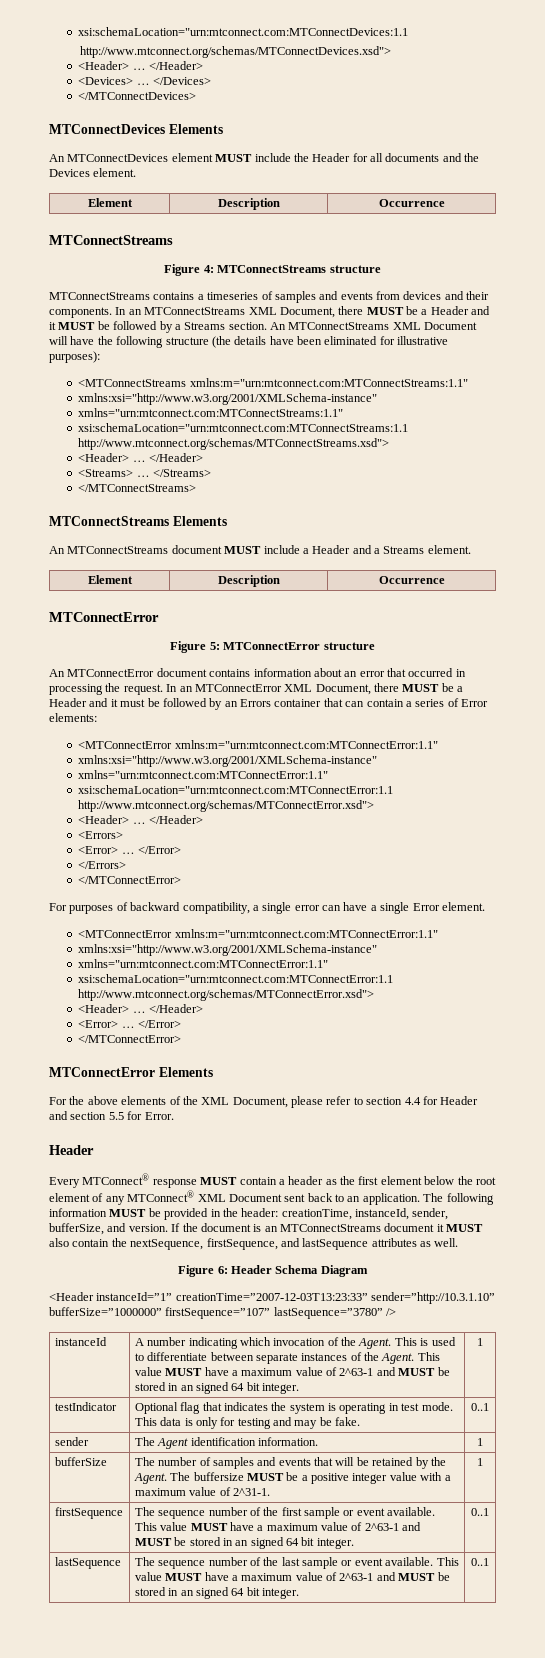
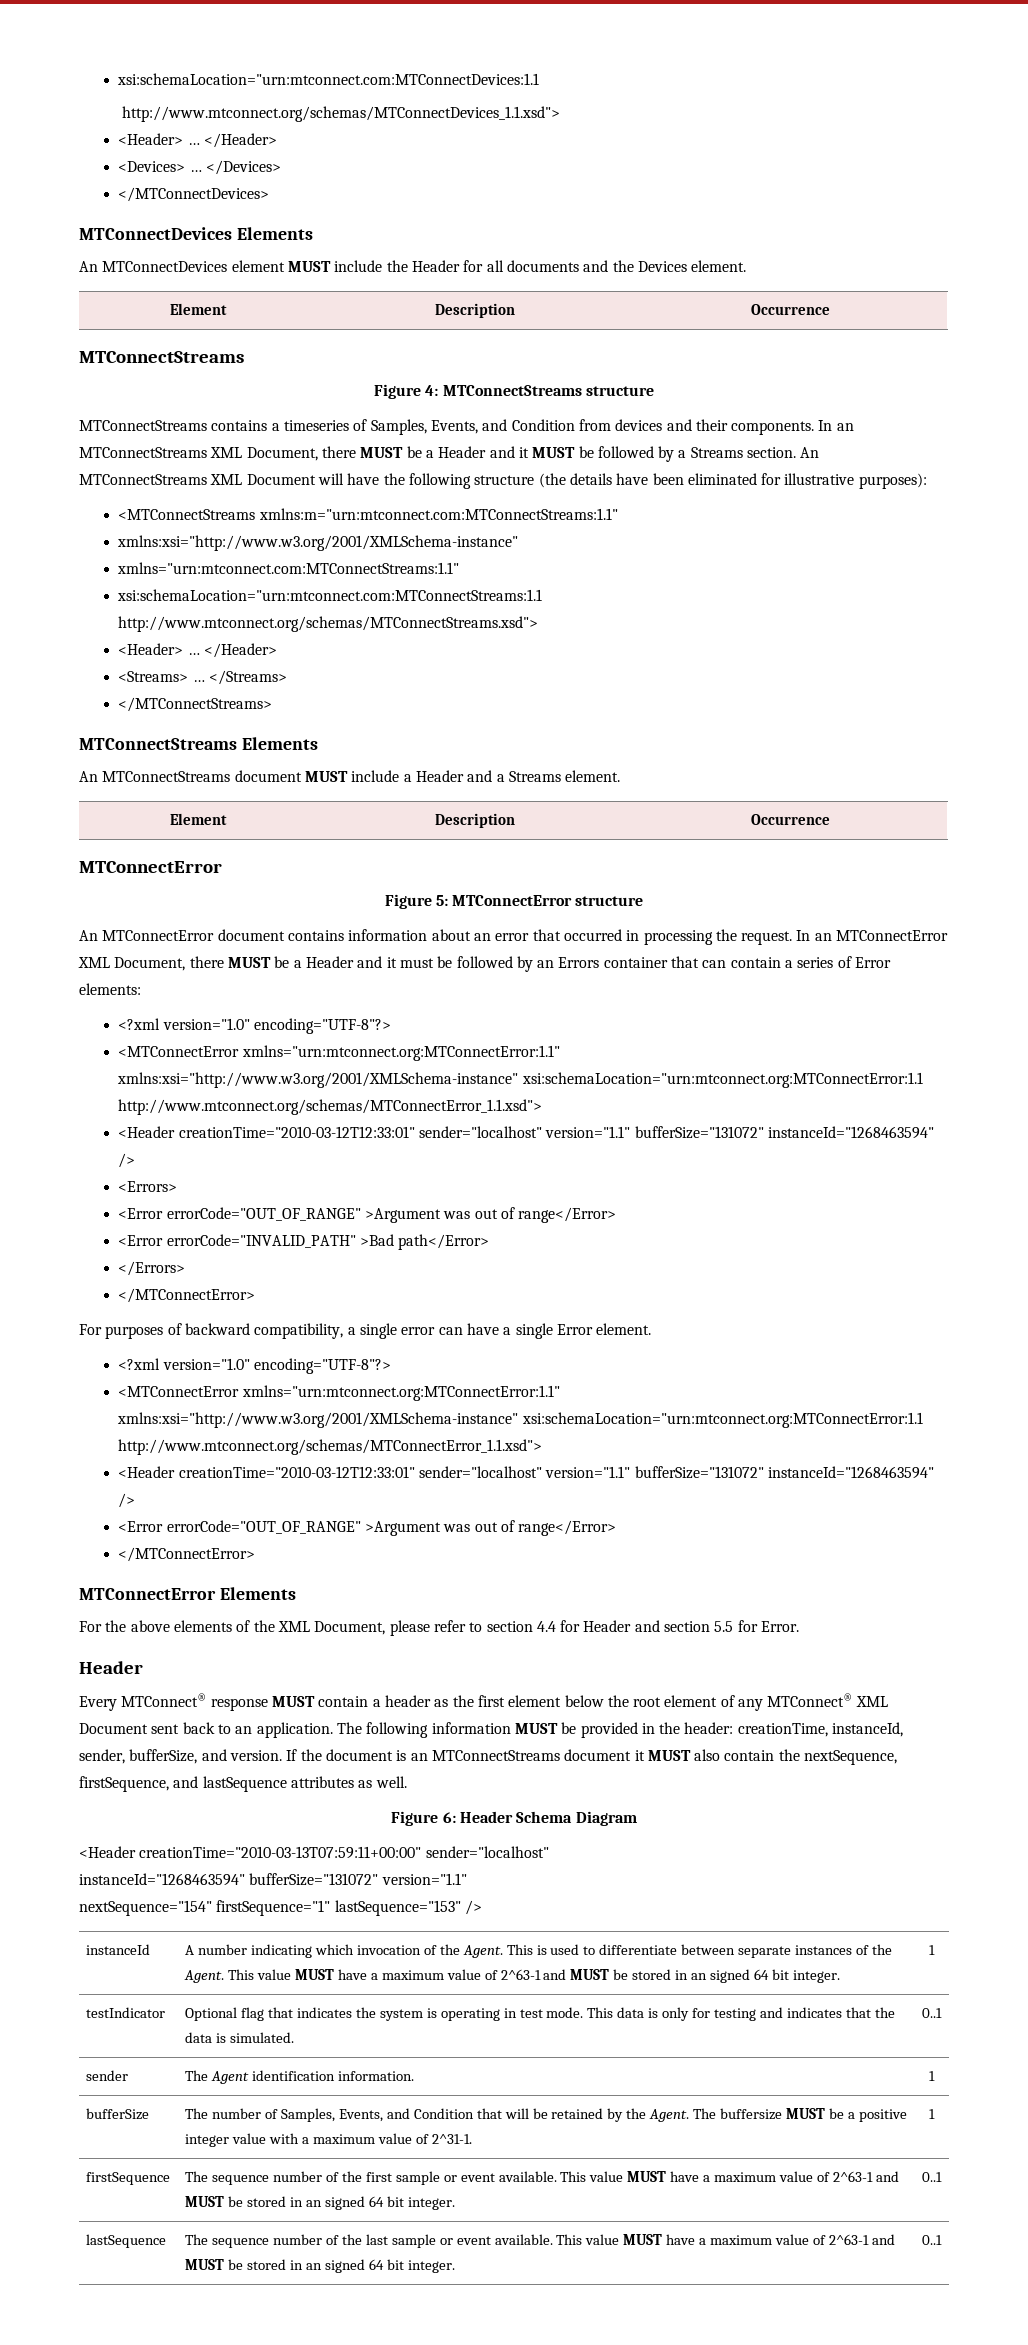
- http://www.mtconnect.org/schemas/MTConnectDevices.xsd">
+ http://www.mtconnect.org/schemas/MTConnectDevices_1.1.xsd">
- MTConnectStreams contains a timeseries of samples and events from devices and their components.
+ MTConnectStreams contains a timeseries of Samples, Events, and Condition from devices and their components.
  In an MTConnectError XML Document, there MUST be a Header and it must be followed by an Errors container that can contain a series of Error elements:
- <MTConnectError xmlns:m="urn:mtconnect.com:MTConnectError:1.1"
- xmlns:xsi="http://www.w3.org/2001/XMLSchema-instance"
- xmlns="urn:mtconnect.com:MTConnectError:1.1"
- xsi:schemaLocation="urn:mtconnect.com:MTConnectError:1.1 http://www.mtconnect.org/schemas/MTConnectError.xsd">
- <Header> … </Header>
+ <?xml version="1.0" encoding="UTF-8"?>
+ <MTConnectError xmlns="urn:mtconnect.org:MTConnectError:1.1" xmlns:xsi="http://www.w3.org/2001/XMLSchema-instance" xsi:schemaLocation="urn:mtconnect.org:MTConnectError:1.1 http://www.mtconnect.org/schemas/MTConnectError_1.1.xsd">
+ <Header creationTime="2010-03-12T12:33:01" sender="localhost" version="1.1" bufferSize="131072" instanceId="1268463594" />
  <Errors>
- <Error> … </Error>
+ <Error errorCode="OUT_OF_RANGE" >Argument was out of range</Error>
+ <Error errorCode="INVALID_PATH" >Bad path</Error>
  For purposes of backward compatibility, a single error can have a single Error element.
- <MTConnectError xmlns:m="urn:mtconnect.com:MTConnectError:1.1"
- xmlns:xsi="http://www.w3.org/2001/XMLSchema-instance"
- xmlns="urn:mtconnect.com:MTConnectError:1.1"
- xsi:schemaLocation="urn:mtconnect.com:MTConnectError:1.1 http://www.mtconnect.org/schemas/MTConnectError.xsd">
- <Header> … </Header>
- <Error> … </Error>
+ <?xml version="1.0" encoding="UTF-8"?>
+ <MTConnectError xmlns="urn:mtconnect.org:MTConnectError:1.1" xmlns:xsi="http://www.w3.org/2001/XMLSchema-instance" xsi:schemaLocation="urn:mtconnect.org:MTConnectError:1.1 http://www.mtconnect.org/schemas/MTConnectError_1.1.xsd">
+ <Header creationTime="2010-03-12T12:33:01" sender="localhost" version="1.1" bufferSize="131072" instanceId="1268463594" />
+ <Error errorCode="OUT_OF_RANGE" >Argument was out of range</Error>
- <Header instanceId=”1” creationTime=”2007-12-03T13:23:33” sender=”http://10.3.1.10” bufferSize=”1000000” firstSequence=”107” lastSequence=”3780” />
+ <Header creationTime="2010-03-13T07:59:11+00:00" sender="localhost"
+ instanceId="1268463594" bufferSize="131072" version="1.1"
+ nextSequence="154" firstSequence="1" lastSequence="153" />
- testIndicator | Optional flag that indicates the system is operating in test mode. This data is only for testing and may be fake. | 0..1
+ testIndicator | Optional flag that indicates the system is operating in test mode. This data is only for testing and indicates that the data is simulated. | 0..1
- bufferSize | The number of samples and events that will be retained by the Agent. The buffersize MUST be a positive integer value with a maximum value of 2^31-1. | 1
+ bufferSize | The number of Samples, Events, and Condition that will be retained by the Agent. The buffersize MUST be a positive integer value with a maximum value of 2^31-1. | 1

